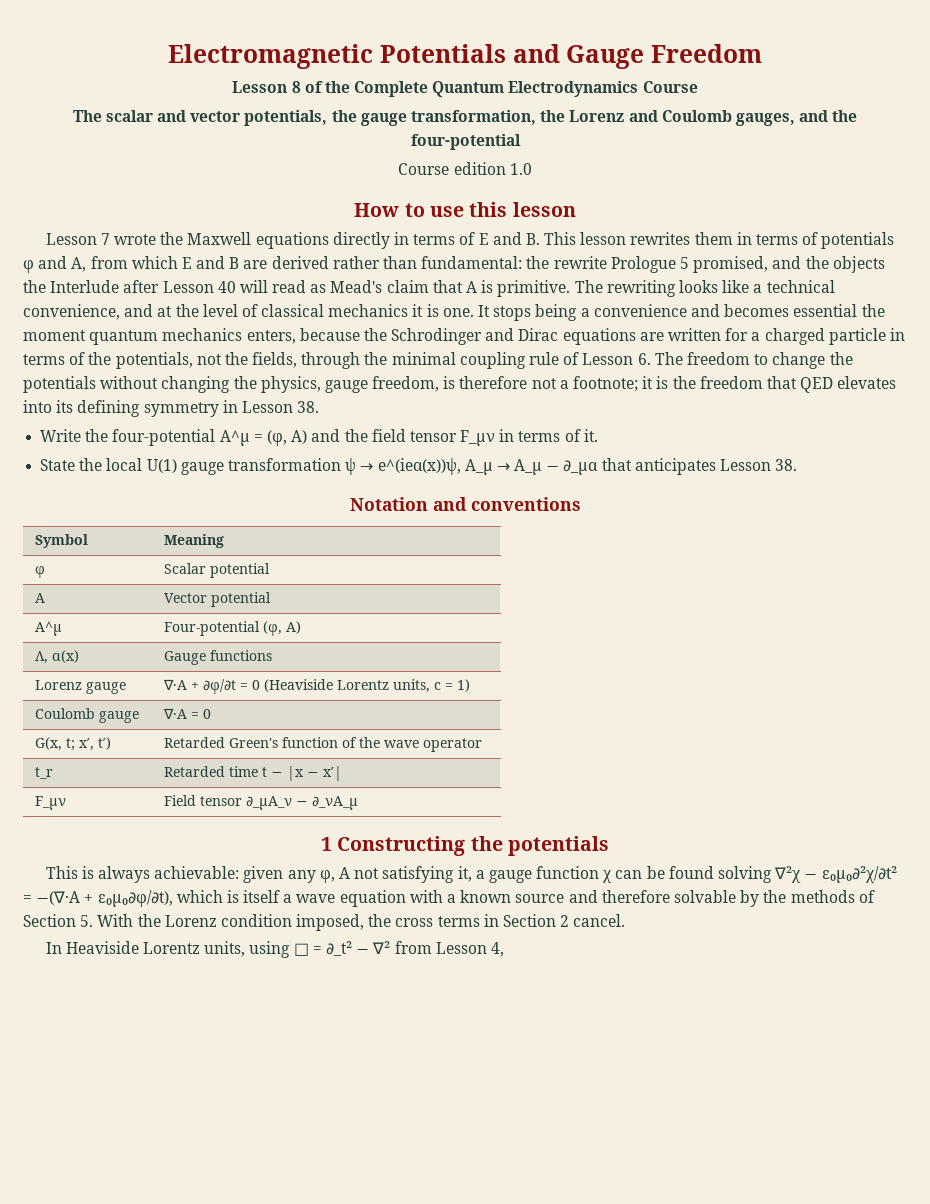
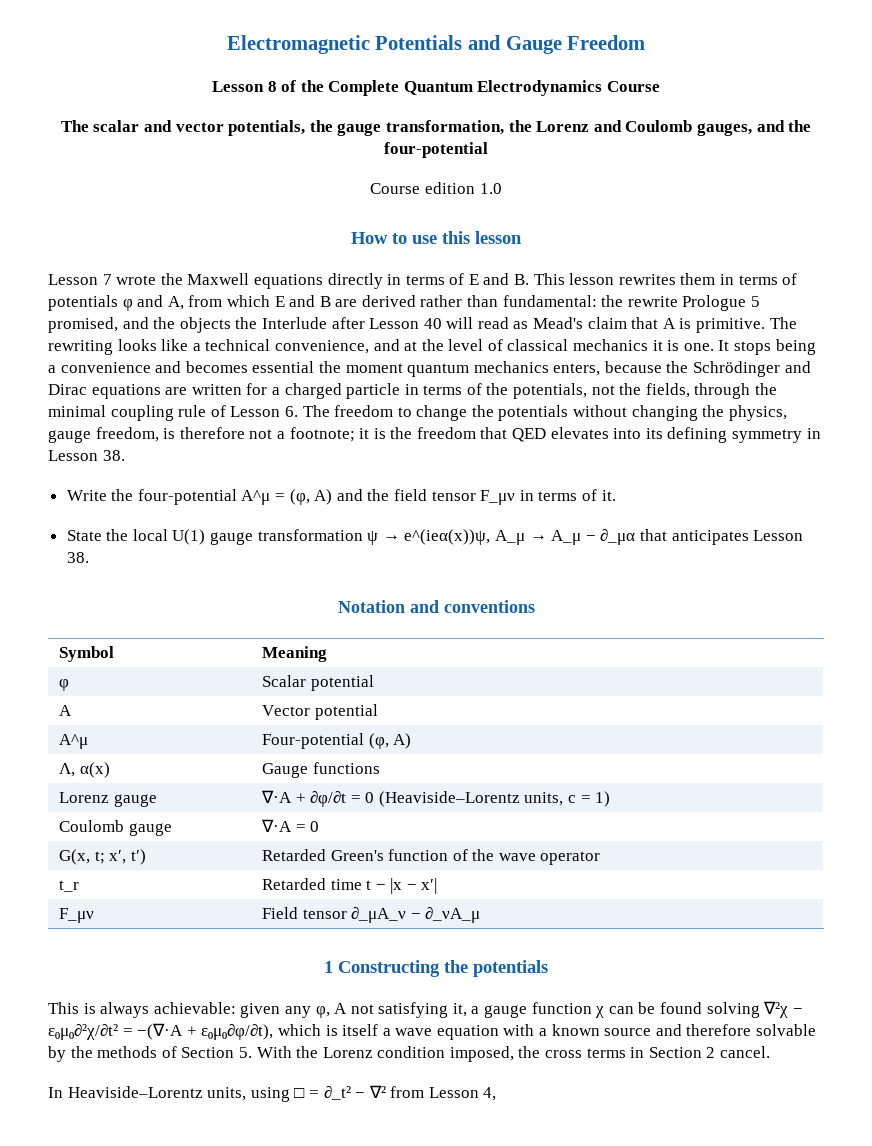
- It stops being a convenience and becomes essential the moment quantum mechanics enters, because the Schrodinger and Dirac equations are written for a charged particle in terms of the potentials, not the fields, through the minimal coupling rule of Lesson 6. The freedom to change the potentials without changing the physics, gauge freedom, is therefore not a footnote;
+ It stops being a convenience and becomes essential the moment quantum mechanics enters, because the Schrödinger and Dirac equations are written for a charged particle in terms of the potentials, not the fields, through the minimal coupling rule of Lesson 6. The freedom to change the potentials without changing the physics, gauge freedom, is therefore not a footnote;
- Lorenz gauge | ∇·A + ∂φ/∂t = 0 (Heaviside Lorentz units, c = 1)
+ Lorenz gauge | ∇·A + ∂φ/∂t = 0 (Heaviside–Lorentz units, c = 1)
- In Heaviside Lorentz units, using □ = ∂_t² − ∇² from Lesson 4,
+ In Heaviside–Lorentz units, using □ = ∂_t² − ∇² from Lesson 4,

